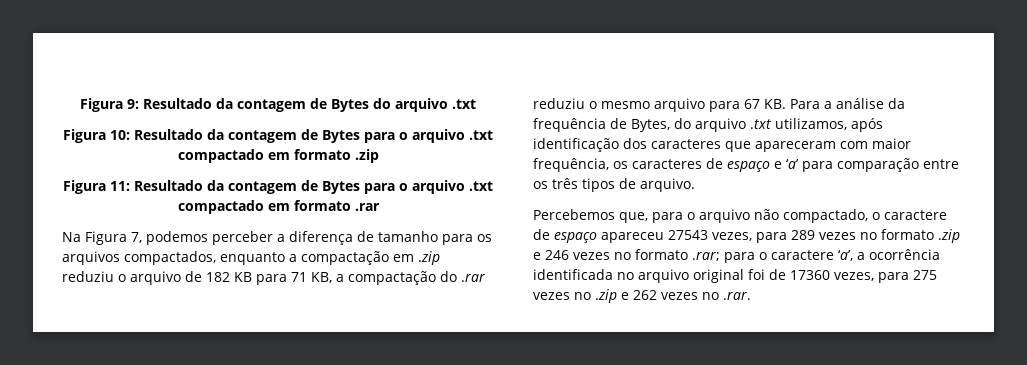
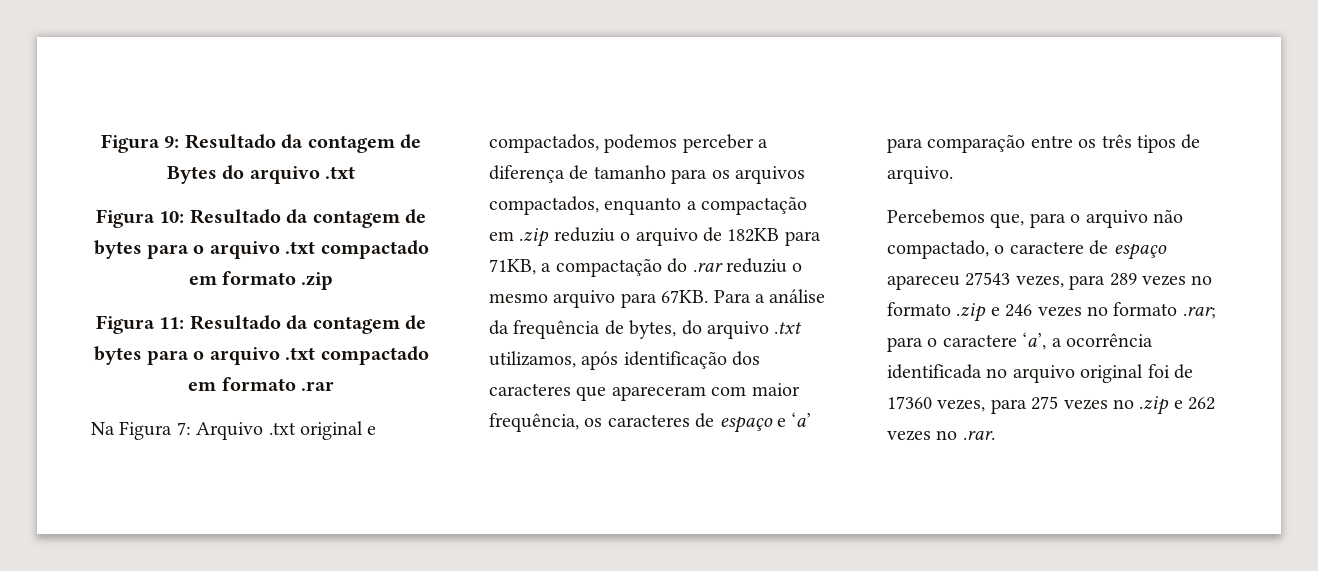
- Figura 10: Resultado da contagem de Bytes para o arquivo .txt compactado em formato .zip
+ Figura 10: Resultado da contagem de bytes para o arquivo .txt compactado em formato .zip
- Figura 11: Resultado da contagem de Bytes para o arquivo .txt compactado em formato .rar
+ Figura 11: Resultado da contagem de bytes para o arquivo .txt compactado em formato .rar
- Na Figura 7, podemos perceber a diferença de tamanho para os arquivos compactados, enquanto a compactação em .zip reduziu o arquivo de 182 KB para 71 KB, a compactação do .rar reduziu o mesmo arquivo para 67 KB. Para a análise da frequência de Bytes, do arquivo .txt utilizamos, após identificação dos caracteres que apareceram com maior frequência, os caracteres de espaço e ‘a’ para comparação entre os três tipos de arquivo.
+ Na Figura 7: Arquivo .txt original e compactados, podemos perceber a diferença de tamanho para os arquivos compactados, enquanto a compactação em .zip reduziu o arquivo de 182KB para 71KB, a compactação do .rar reduziu o mesmo arquivo para 67KB. Para a análise da frequência de bytes, do arquivo .txt utilizamos, após identificação dos caracteres que apareceram com maior frequência, os caracteres de espaço e ‘a’ para comparação entre os três tipos de arquivo.

